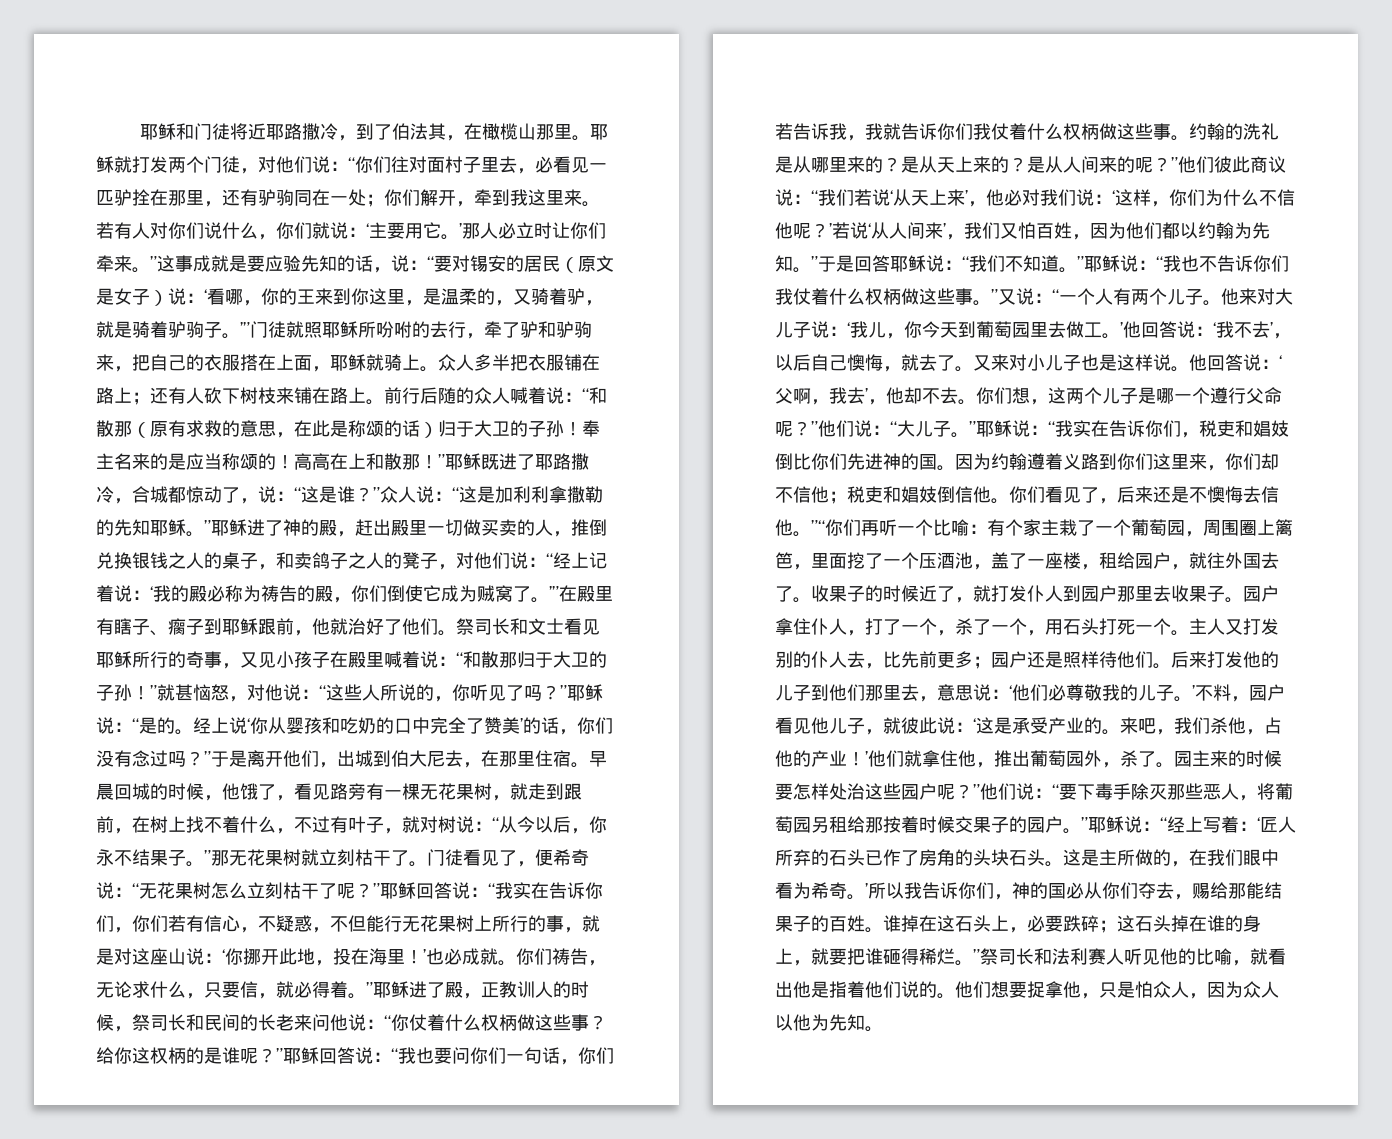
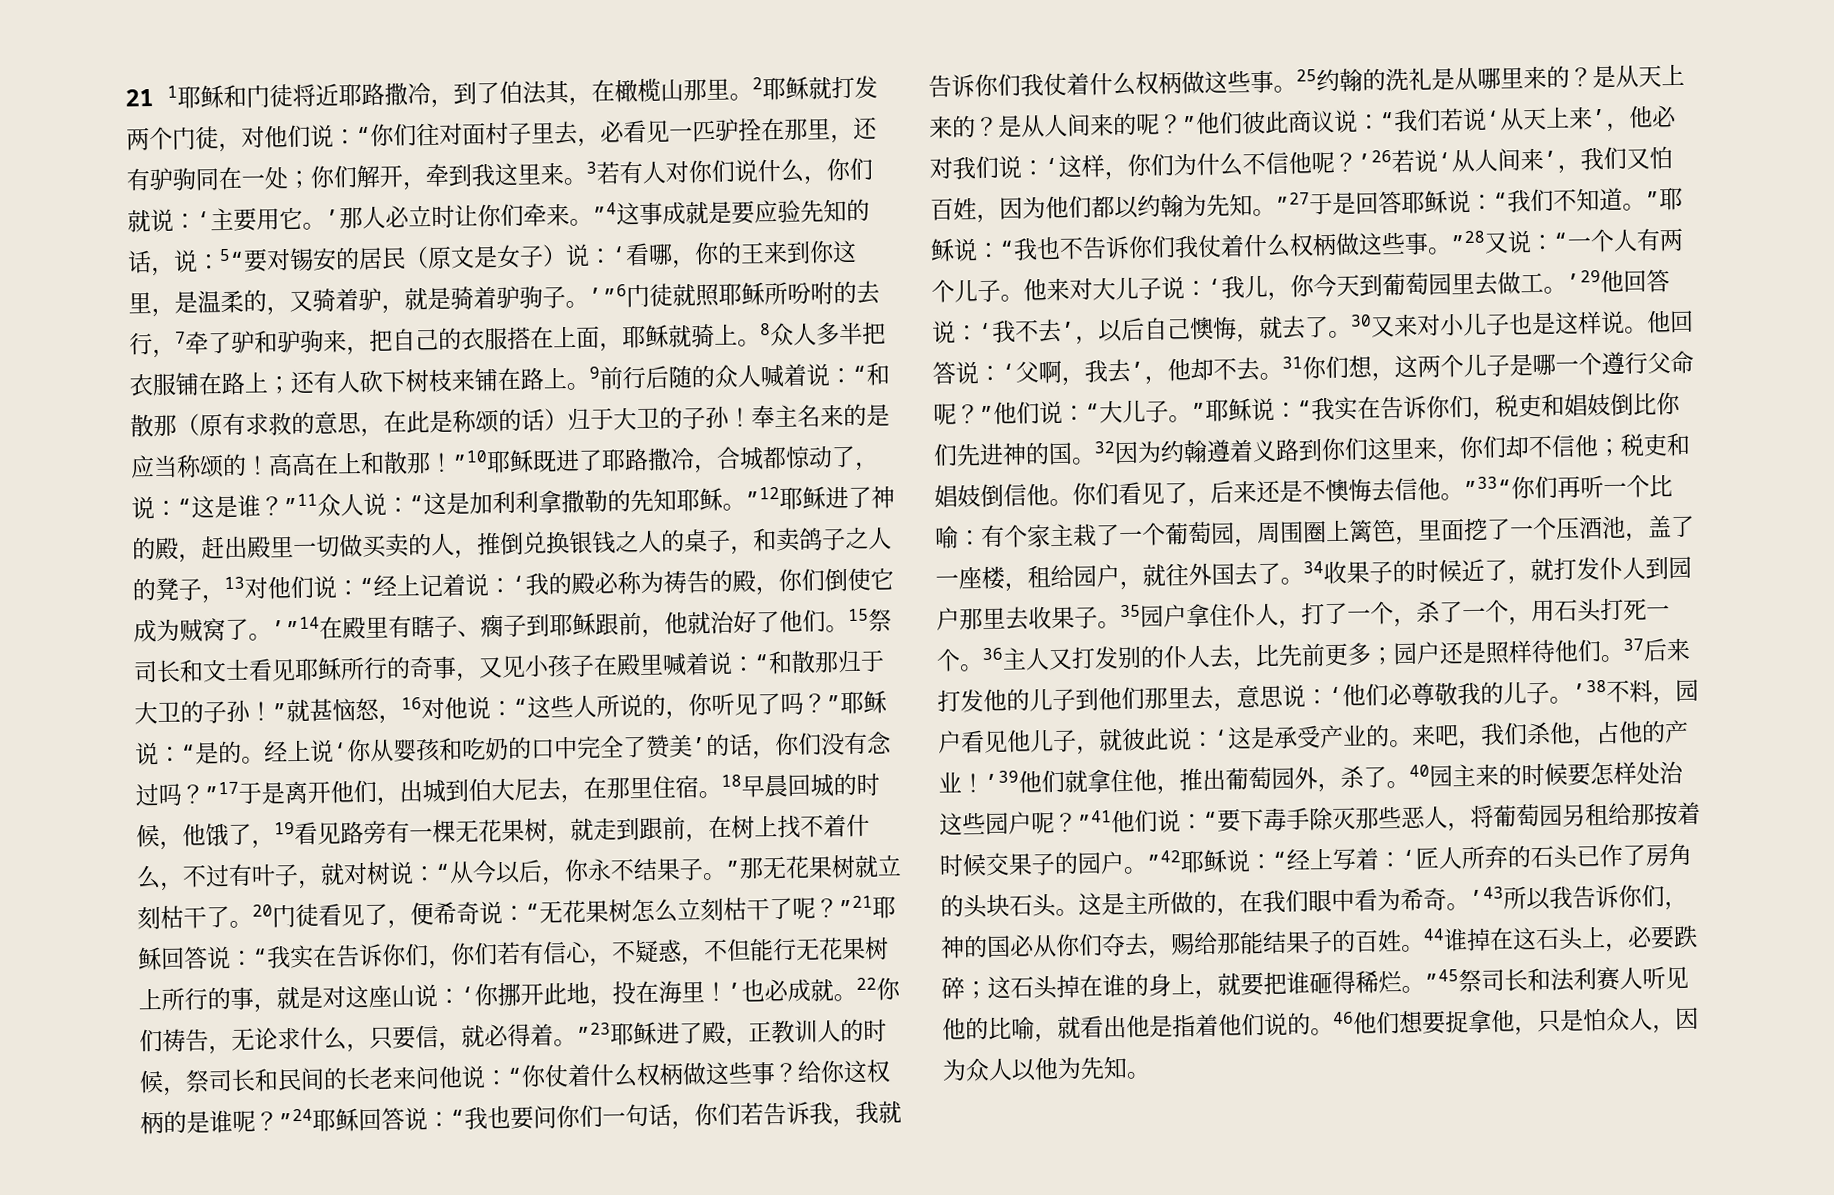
- 耶稣和门徒将近耶路撒冷，到了伯法其，在橄榄山那里。
+ 21 1耶稣和门徒将近耶路撒冷，到了伯法其，在橄榄山那里。
- 耶稣就打发两个门徒，对他们说：“你们往对面村子里去，必看见一匹驴拴在那里，还有驴驹同在一处；你们解开，牵到我这里来。
+ 2耶稣就打发两个门徒，对他们说：“你们往对面村子里去，必看见一匹驴拴在那里，还有驴驹同在一处；你们解开，牵到我这里来。
- 若有人对你们说什么，你们就说：
+ 3若有人对你们说什么，你们就说：
- ‘主要用它。’那人必立时让你们牵来。”这事成就是要应验先知的话，说：
+ ‘主要用它。’那人必立时让你们牵来。”4这事成就是要应验先知的话，说：
- “要对锡安的居民（原文是女子）说：
+ 5“要对锡安的居民（原文是女子）说：
- ‘看哪，你的王来到你这里，是温柔的，又骑着驴，就是骑着驴驹子。’”门徒就照耶稣所吩咐的去行，牵了驴和驴驹来，把自己的衣服搭在上面，耶稣就骑上。
+ ‘看哪，你的王来到你这里，是温柔的，又骑着驴，就是骑着驴驹子。’”6门徒就照耶稣所吩咐的去行，7牵了驴和驴驹来，把自己的衣服搭在上面，耶稣就骑上。
- 众人多半把衣服铺在路上；还有人砍下树枝来铺在路上。
+ 8众人多半把衣服铺在路上；还有人砍下树枝来铺在路上。
- 前行后随的众人喊着说：“和散那（原有求救的意思，在此是称颂的话）归于大卫的子孙！
+ 9前行后随的众人喊着说：“和散那（原有求救的意思，在此是称颂的话）归于大卫的子孙！
- 高高在上和散那！”耶稣既进了耶路撒冷，合城都惊动了，说：
+ 高高在上和散那！”10耶稣既进了耶路撒冷，合城都惊动了，说：
- “这是谁？”众人说：
+ “这是谁？”11众人说：
- “这是加利利拿撒勒的先知耶稣。”耶稣进了神的殿，赶出殿里一切做买卖的人，推倒兑换银钱之人的桌子，和卖鸽子之人的凳子，对他们说：
+ “这是加利利拿撒勒的先知耶稣。”12耶稣进了神的殿，赶出殿里一切做买卖的人，推倒兑换银钱之人的桌子，和卖鸽子之人的凳子，13对他们说：
- ‘我的殿必称为祷告的殿，你们倒使它成为贼窝了。’”在殿里有瞎子、瘸子到耶稣跟前，他就治好了他们。
+ ‘我的殿必称为祷告的殿，你们倒使它成为贼窝了。’”14在殿里有瞎子、瘸子到耶稣跟前，他就治好了他们。
- 祭司长和文士看见耶稣所行的奇事，又见小孩子在殿里喊着说：“和散那归于大卫的子孙！”就甚恼怒，对他说：“这些人所说的，你听见了吗？”耶稣说：“是的。
+ 15祭司长和文士看见耶稣所行的奇事，又见小孩子在殿里喊着说：“和散那归于大卫的子孙！”就甚恼怒，16对他说：“这些人所说的，你听见了吗？”耶稣说：“是的。
- 经上说‘你从婴孩和吃奶的口中完全了赞美’的话，你们没有念过吗？”于是离开他们，出城到伯大尼去，在那里住宿。
+ 经上说‘你从婴孩和吃奶的口中完全了赞美’的话，你们没有念过吗？”17于是离开他们，出城到伯大尼去，在那里住宿。
- 早晨回城的时候，他饿了，看见路旁有一棵无花果树，就走到跟前，在树上找不着什么，不过有叶子，就对树说：“从今以后，你永不结果子。”那无花果树就立刻枯干了。
+ 18早晨回城的时候，他饿了，19看见路旁有一棵无花果树，就走到跟前，在树上找不着什么，不过有叶子，就对树说：“从今以后，你永不结果子。”那无花果树就立刻枯干了。
- 门徒看见了，便希奇说：“无花果树怎么立刻枯干了呢？”耶稣回答说：“我实在告诉你们，你们若有信心，不疑惑，不但能行无花果树上所行的事，就是对这座山说：‘你挪开此地，投在海里！’也必成就。
+ 20门徒看见了，便希奇说：“无花果树怎么立刻枯干了呢？”21耶稣回答说：“我实在告诉你们，你们若有信心，不疑惑，不但能行无花果树上所行的事，就是对这座山说：‘你挪开此地，投在海里！’也必成就。
- 你们祷告，无论求什么，只要信，就必得着。”耶稣进了殿，正教训人的时候，祭司长和民间的长老来问他说：“你仗着什么权柄做这些事？
+ 22你们祷告，无论求什么，只要信，就必得着。”23耶稣进了殿，正教训人的时候，祭司长和民间的长老来问他说：“你仗着什么权柄做这些事？
- 给你这权柄的是谁呢？”耶稣回答说：“我也要问你们一句话，你们若告诉我，我就告诉你们我仗着什么权柄做这些事。
+ 给你这权柄的是谁呢？”24耶稣回答说：“我也要问你们一句话，你们若告诉我，我就告诉你们我仗着什么权柄做这些事。
- 约翰的洗礼是从哪里来的？
+ 25约翰的洗礼是从哪里来的？
- ‘这样，你们为什么不信他呢？’若说‘从人间来’，我们又怕百姓，因为他们都以约翰为先知。”于是回答耶稣说：
+ ‘这样，你们为什么不信他呢？’26若说‘从人间来’，我们又怕百姓，因为他们都以约翰为先知。”27于是回答耶稣说：
- “我也不告诉你们我仗着什么权柄做这些事。”又说：
+ “我也不告诉你们我仗着什么权柄做这些事。”28又说：
- 他来对大儿子说：‘我儿，你今天到葡萄园里去做工。’他回答说：‘我不去’，以后自己懊悔，就去了。
+ 他来对大儿子说：‘我儿，你今天到葡萄园里去做工。’29他回答说：‘我不去’，以后自己懊悔，就去了。
- 又来对小儿子也是这样说。
+ 30又来对小儿子也是这样说。
- 你们想，这两个儿子是哪一个遵行父命呢？”他们说：“大儿子。”耶稣说：“我实在告诉你们，税吏和娼妓倒比你们先进神的国。
+ 31你们想，这两个儿子是哪一个遵行父命呢？”他们说：“大儿子。”耶稣说：“我实在告诉你们，税吏和娼妓倒比你们先进神的国。
- 因为约翰遵着义路到你们这里来，你们却不信他；税吏和娼妓倒信他。
+ 32因为约翰遵着义路到你们这里来，你们却不信他；税吏和娼妓倒信他。
- 你们看见了，后来还是不懊悔去信他。”“你们再听一个比喻：有个家主栽了一个葡萄园，周围圈上篱笆，里面挖了一个压酒池，盖了一座楼，租给园户，就往外国去了。
+ 你们看见了，后来还是不懊悔去信他。”33“你们再听一个比喻：有个家主栽了一个葡萄园，周围圈上篱笆，里面挖了一个压酒池，盖了一座楼，租给园户，就往外国去了。
- 收果子的时候近了，就打发仆人到园户那里去收果子。
+ 34收果子的时候近了，就打发仆人到园户那里去收果子。
- 园户拿住仆人，打了一个，杀了一个，用石头打死一个。
+ 35园户拿住仆人，打了一个，杀了一个，用石头打死一个。
- 主人又打发别的仆人去，比先前更多；园户还是照样待他们。
+ 36主人又打发别的仆人去，比先前更多；园户还是照样待他们。
- 后来打发他的儿子到他们那里去，意思说：‘他们必尊敬我的儿子。’不料，园户看见他儿子，就彼此说：‘这是承受产业的。
+ 37后来打发他的儿子到他们那里去，意思说：‘他们必尊敬我的儿子。’38不料，园户看见他儿子，就彼此说：‘这是承受产业的。
- 来吧，我们杀他，占他的产业！’他们就拿住他，推出葡萄园外，杀了。
+ 来吧，我们杀他，占他的产业！’39他们就拿住他，推出葡萄园外，杀了。
- 园主来的时候要怎样处治这些园户呢？”他们说：“要下毒手除灭那些恶人，将葡萄园另租给那按着时候交果子的园户。”耶稣说：“经上写着：‘匠人所弃的石头已作了房角的头块石头。
+ 40园主来的时候要怎样处治这些园户呢？”41他们说：“要下毒手除灭那些恶人，将葡萄园另租给那按着时候交果子的园户。”42耶稣说：“经上写着：‘匠人所弃的石头已作了房角的头块石头。
- 这是主所做的，在我们眼中看为希奇。’所以我告诉你们，神的国必从你们夺去，赐给那能结果子的百姓。
+ 这是主所做的，在我们眼中看为希奇。’43所以我告诉你们，神的国必从你们夺去，赐给那能结果子的百姓。
- 谁掉在这石头上，必要跌碎；这石头掉在谁的身上，就要把谁砸得稀烂。”祭司长和法利赛人听见他的比喻，就看出他是指着他们说的。
+ 44谁掉在这石头上，必要跌碎；这石头掉在谁的身上，就要把谁砸得稀烂。”45祭司长和法利赛人听见他的比喻，就看出他是指着他们说的。
- 他们想要捉拿他，只是怕众人，因为众人以他为先知。
+ 46他们想要捉拿他，只是怕众人，因为众人以他为先知。

